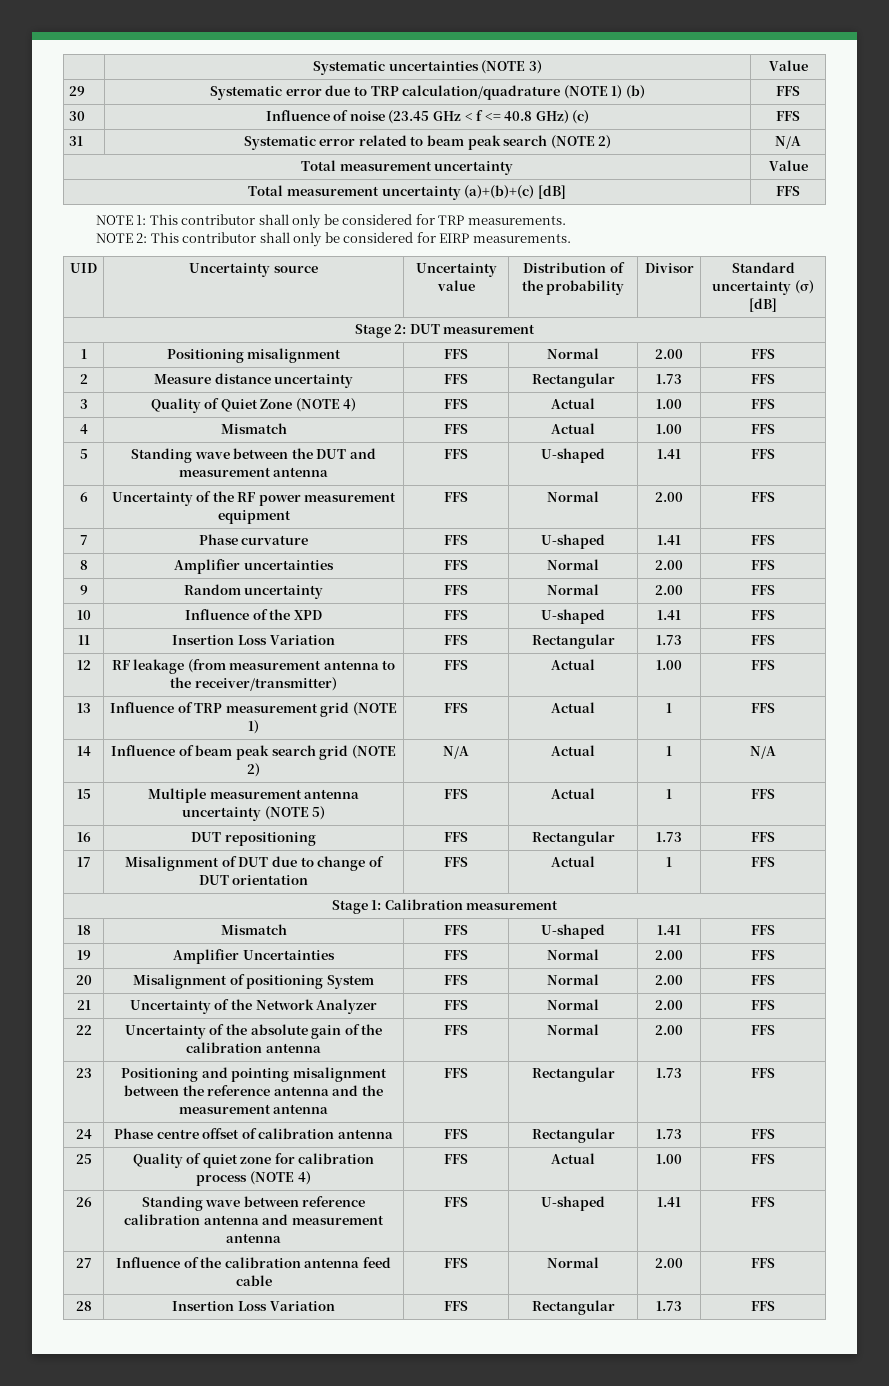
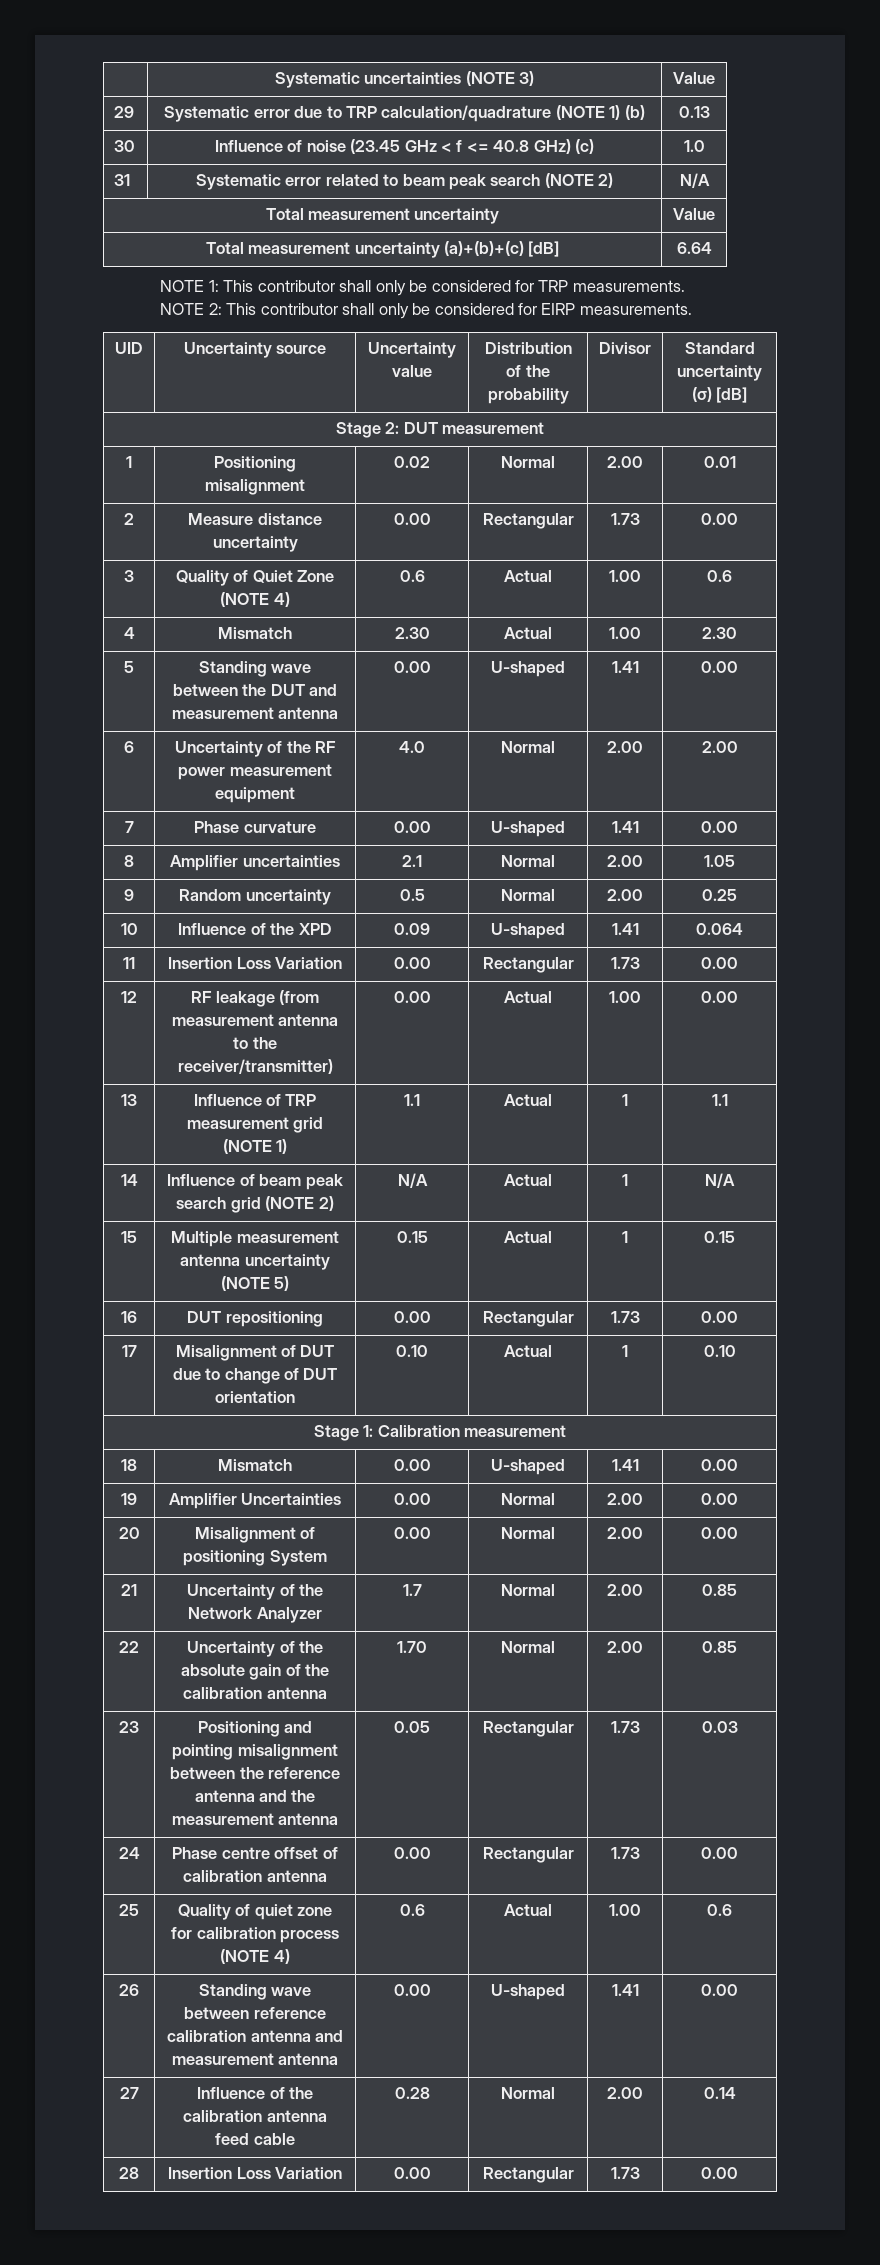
- 29 | Systematic error due to TRP calculation/quadrature (NOTE 1) (b) | FFS
+ 29 | Systematic error due to TRP calculation/quadrature (NOTE 1) (b) | 0.13
- 30 | Influence of noise (23.45 GHz < f <= 40.8 GHz) (c) | FFS
+ 30 | Influence of noise (23.45 GHz < f <= 40.8 GHz) (c) | 1.0
- Total measurement uncertainty (a)+(b)+(c) [dB] | FFS
+ Total measurement uncertainty (a)+(b)+(c) [dB] | 6.64
- 1 | Positioning misalignment | FFS | Normal | 2.00 | FFS
+ 1 | Positioning misalignment | 0.02 | Normal | 2.00 | 0.01
- 2 | Measure distance uncertainty | FFS | Rectangular | 1.73 | FFS
+ 2 | Measure distance uncertainty | 0.00 | Rectangular | 1.73 | 0.00
- 3 | Quality of Quiet Zone (NOTE 4) | FFS | Actual | 1.00 | FFS
+ 3 | Quality of Quiet Zone (NOTE 4) | 0.6 | Actual | 1.00 | 0.6
- 4 | Mismatch | FFS | Actual | 1.00 | FFS
+ 4 | Mismatch | 2.30 | Actual | 1.00 | 2.30
- 5 | Standing wave between the DUT and measurement antenna | FFS | U-shaped | 1.41 | FFS
+ 5 | Standing wave between the DUT and measurement antenna | 0.00 | U-shaped | 1.41 | 0.00
- 6 | Uncertainty of the RF power measurement equipment | FFS | Normal | 2.00 | FFS
+ 6 | Uncertainty of the RF power measurement equipment | 4.0 | Normal | 2.00 | 2.00
- 7 | Phase curvature | FFS | U-shaped | 1.41 | FFS
+ 7 | Phase curvature | 0.00 | U-shaped | 1.41 | 0.00
- 8 | Amplifier uncertainties | FFS | Normal | 2.00 | FFS
+ 8 | Amplifier uncertainties | 2.1 | Normal | 2.00 | 1.05
- 9 | Random uncertainty | FFS | Normal | 2.00 | FFS
+ 9 | Random uncertainty | 0.5 | Normal | 2.00 | 0.25
- 10 | Influence of the XPD | FFS | U-shaped | 1.41 | FFS
+ 10 | Influence of the XPD | 0.09 | U-shaped | 1.41 | 0.064
- 11 | Insertion Loss Variation | FFS | Rectangular | 1.73 | FFS
+ 11 | Insertion Loss Variation | 0.00 | Rectangular | 1.73 | 0.00
- 12 | RF leakage (from measurement antenna to the receiver/transmitter) | FFS | Actual | 1.00 | FFS
+ 12 | RF leakage (from measurement antenna to the receiver/transmitter) | 0.00 | Actual | 1.00 | 0.00
- 13 | Influence of TRP measurement grid (NOTE 1) | FFS | Actual | 1 | FFS
+ 13 | Influence of TRP measurement grid (NOTE 1) | 1.1 | Actual | 1 | 1.1
- 15 | Multiple measurement antenna uncertainty (NOTE 5) | FFS | Actual | 1 | FFS
+ 15 | Multiple measurement antenna uncertainty (NOTE 5) | 0.15 | Actual | 1 | 0.15
- 16 | DUT repositioning | FFS | Rectangular | 1.73 | FFS
+ 16 | DUT repositioning | 0.00 | Rectangular | 1.73 | 0.00
- 17 | Misalignment of DUT due to change of DUT orientation | FFS | Actual | 1 | FFS
+ 17 | Misalignment of DUT due to change of DUT orientation | 0.10 | Actual | 1 | 0.10
- 18 | Mismatch | FFS | U-shaped | 1.41 | FFS
+ 18 | Mismatch | 0.00 | U-shaped | 1.41 | 0.00
- 19 | Amplifier Uncertainties | FFS | Normal | 2.00 | FFS
+ 19 | Amplifier Uncertainties | 0.00 | Normal | 2.00 | 0.00
- 20 | Misalignment of positioning System | FFS | Normal | 2.00 | FFS
+ 20 | Misalignment of positioning System | 0.00 | Normal | 2.00 | 0.00
- 21 | Uncertainty of the Network Analyzer | FFS | Normal | 2.00 | FFS
+ 21 | Uncertainty of the Network Analyzer | 1.7 | Normal | 2.00 | 0.85
- 22 | Uncertainty of the absolute gain of the calibration antenna | FFS | Normal | 2.00 | FFS
+ 22 | Uncertainty of the absolute gain of the calibration antenna | 1.70 | Normal | 2.00 | 0.85
- 23 | Positioning and pointing misalignment between the reference antenna and the measurement antenna | FFS | Rectangular | 1.73 | FFS
+ 23 | Positioning and pointing misalignment between the reference antenna and the measurement antenna | 0.05 | Rectangular | 1.73 | 0.03
- 24 | Phase centre offset of calibration antenna | FFS | Rectangular | 1.73 | FFS
+ 24 | Phase centre offset of calibration antenna | 0.00 | Rectangular | 1.73 | 0.00
- 25 | Quality of quiet zone for calibration process (NOTE 4) | FFS | Actual | 1.00 | FFS
+ 25 | Quality of quiet zone for calibration process (NOTE 4) | 0.6 | Actual | 1.00 | 0.6
- 26 | Standing wave between reference calibration antenna and measurement antenna | FFS | U-shaped | 1.41 | FFS
+ 26 | Standing wave between reference calibration antenna and measurement antenna | 0.00 | U-shaped | 1.41 | 0.00
- 27 | Influence of the calibration antenna feed cable | FFS | Normal | 2.00 | FFS
+ 27 | Influence of the calibration antenna feed cable | 0.28 | Normal | 2.00 | 0.14
- 28 | Insertion Loss Variation | FFS | Rectangular | 1.73 | FFS
+ 28 | Insertion Loss Variation | 0.00 | Rectangular | 1.73 | 0.00

